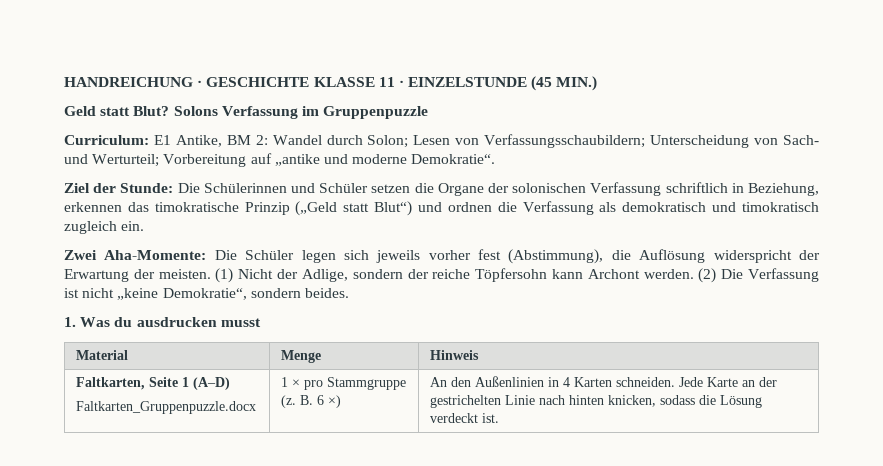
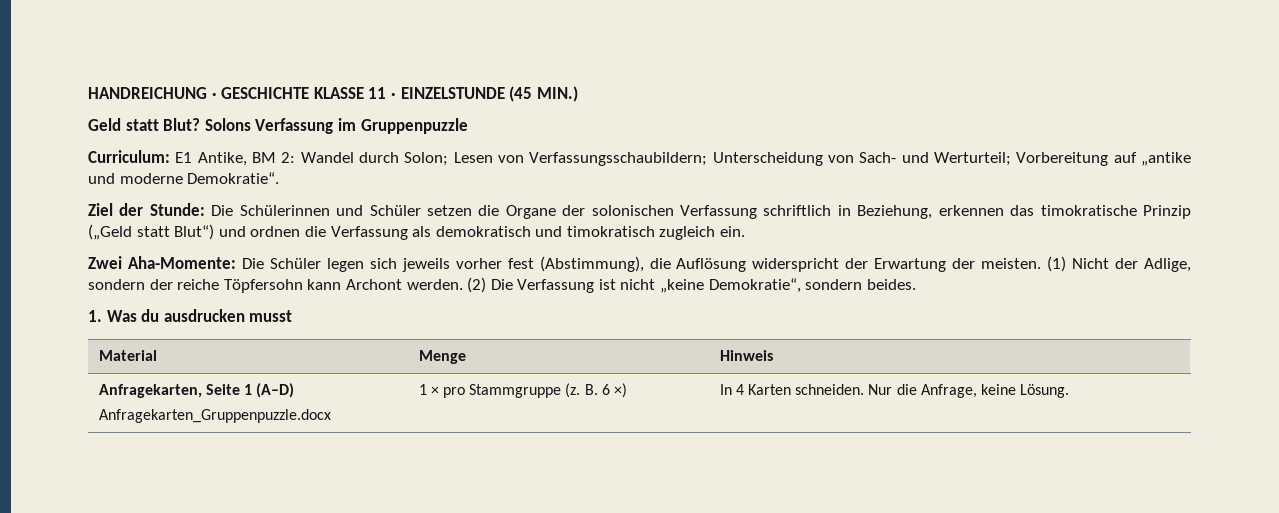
- Faltkarten, Seite 1 (A–D)
- Faltkarten_Gruppenpuzzle.docx | 1 × pro Stammgruppe (z. B. 6 ×) | An den Außenlinien in 4 Karten schneiden. Jede Karte an der gestrichelten Linie nach hinten knicken, sodass die Lösung verdeckt ist.
+ Anfragekarten, Seite 1 (A–D)
+ Anfragekarten_Gruppenpuzzle.docx | 1 × pro Stammgruppe (z. B. 6 ×) | In 4 Karten schneiden. Nur die Anfrage, keine Lösung.

